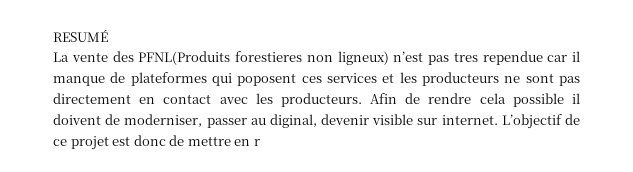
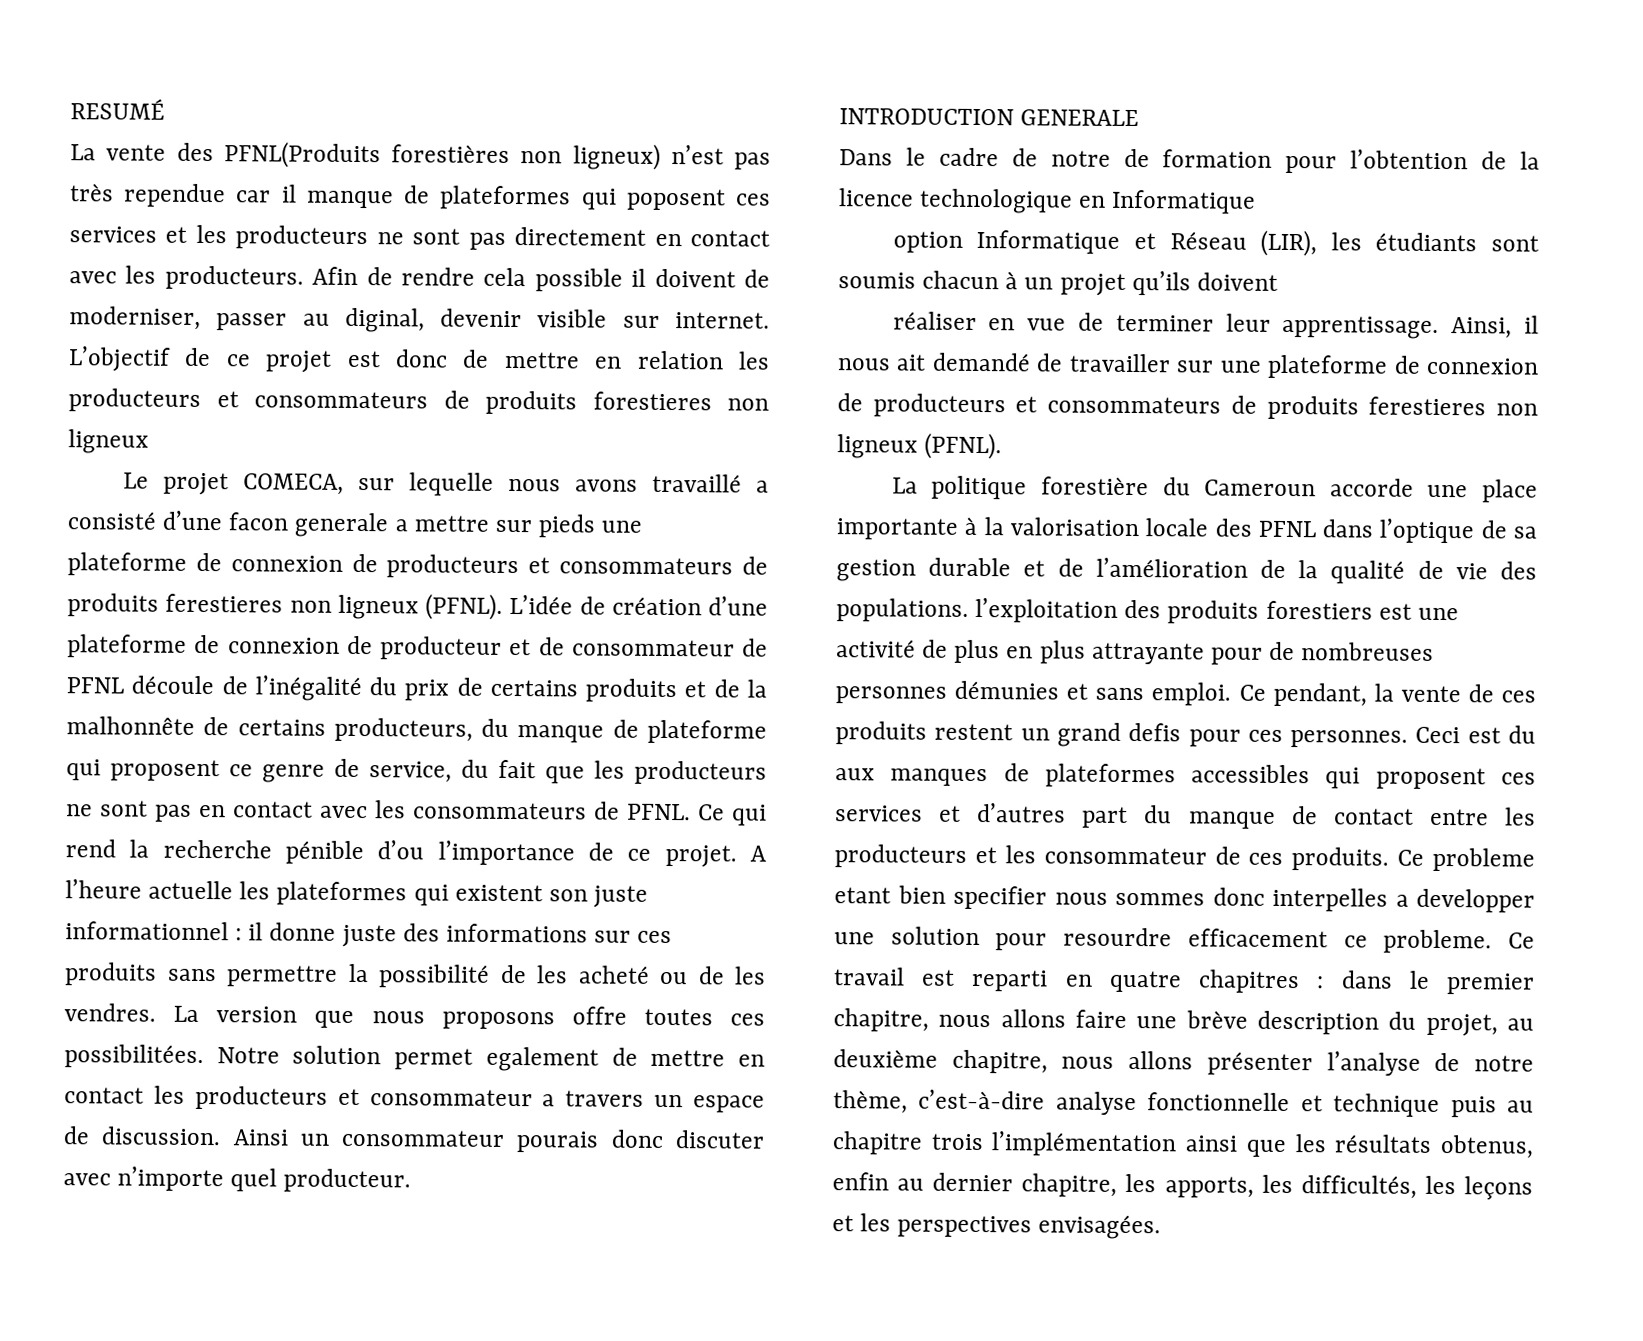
- La vente des PFNL(Produits forestieres non ligneux) n’est pas tres rependue car il manque de plateformes qui poposent ces services et les producteurs ne sont pas directement en contact avec les producteurs.
+ La vente des PFNL(Produits forestières non ligneux) n’est pas très rependue car il manque de plateformes qui poposent ces services et les producteurs ne sont pas directement en contact avec les producteurs.
- L’objectif de ce projet est donc de mettre en r
+ L’objectif de ce projet est donc de mettre en relation les producteurs et consommateurs de produits forestieres non ligneux
+ Le projet COMECA, sur lequelle nous avons travaillé a consisté d’une facon generale a mettre sur pieds une plateforme de connexion de producteurs et consommateurs de produits ferestieres non ligneux (PFNL). L’idée de création d’une plateforme de connexion de producteur et de consommateur de PFNL découle de l’inégalité du prix de certains produits et de la malhonnête de certains producteurs, du manque de plateforme qui proposent ce genre de service, du fait que les producteurs ne sont pas en contact avec les consommateurs de PFNL. Ce qui rend la recherche pénible d’ou l’importance de ce projet. A l’heure actuelle les plateformes qui existent son juste informationnel : il donne juste des informations sur ces produits sans permettre la possibilité de les acheté ou de les vendres. La version que nous proposons offre toutes ces possibilitées. Notre solution permet egalement de mettre en contact les producteurs et consommateur a travers un espace de discussion. Ainsi un consommateur pourais donc discuter avec n’importe quel producteur.
+ INTRODUCTION GENERALE
+ Dans le cadre de notre de formation pour l’obtention de la licence technologique en Informatique
+ option Informatique et Réseau (LIR), les étudiants sont soumis chacun à un projet qu’ils doivent
+ réaliser en vue de terminer leur apprentissage. Ainsi, il nous ait demandé de travailler sur une plateforme de connexion de producteurs et consommateurs de produits ferestieres non ligneux (PFNL).
+ La politique forestière du Cameroun accorde une place importante à la valorisation locale des PFNL dans l’optique de sa gestion durable et de l’amélioration de la qualité de vie des populations. l’exploitation des produits forestiers est une activité de plus en plus attrayante pour de nombreuses personnes démunies et sans emploi. Ce pendant, la vente de ces produits restent un grand defis pour ces personnes. Ceci est du aux manques de plateformes accessibles qui proposent ces services et d’autres part du manque de contact entre les producteurs et les consommateur de ces produits. Ce probleme etant bien specifier nous sommes donc interpelles a developper une solution pour resourdre efficacement ce probleme. Ce travail est reparti en quatre chapitres : dans le premier chapitre, nous allons faire une brève description du projet, au deuxième chapitre, nous allons présenter l’analyse de notre thème, c’est-à-dire analyse fonctionnelle et technique puis au chapitre trois l’implémentation ainsi que les résultats obtenus, enfin au dernier chapitre, les apports, les difficultés, les leçons et les perspectives envisagées.

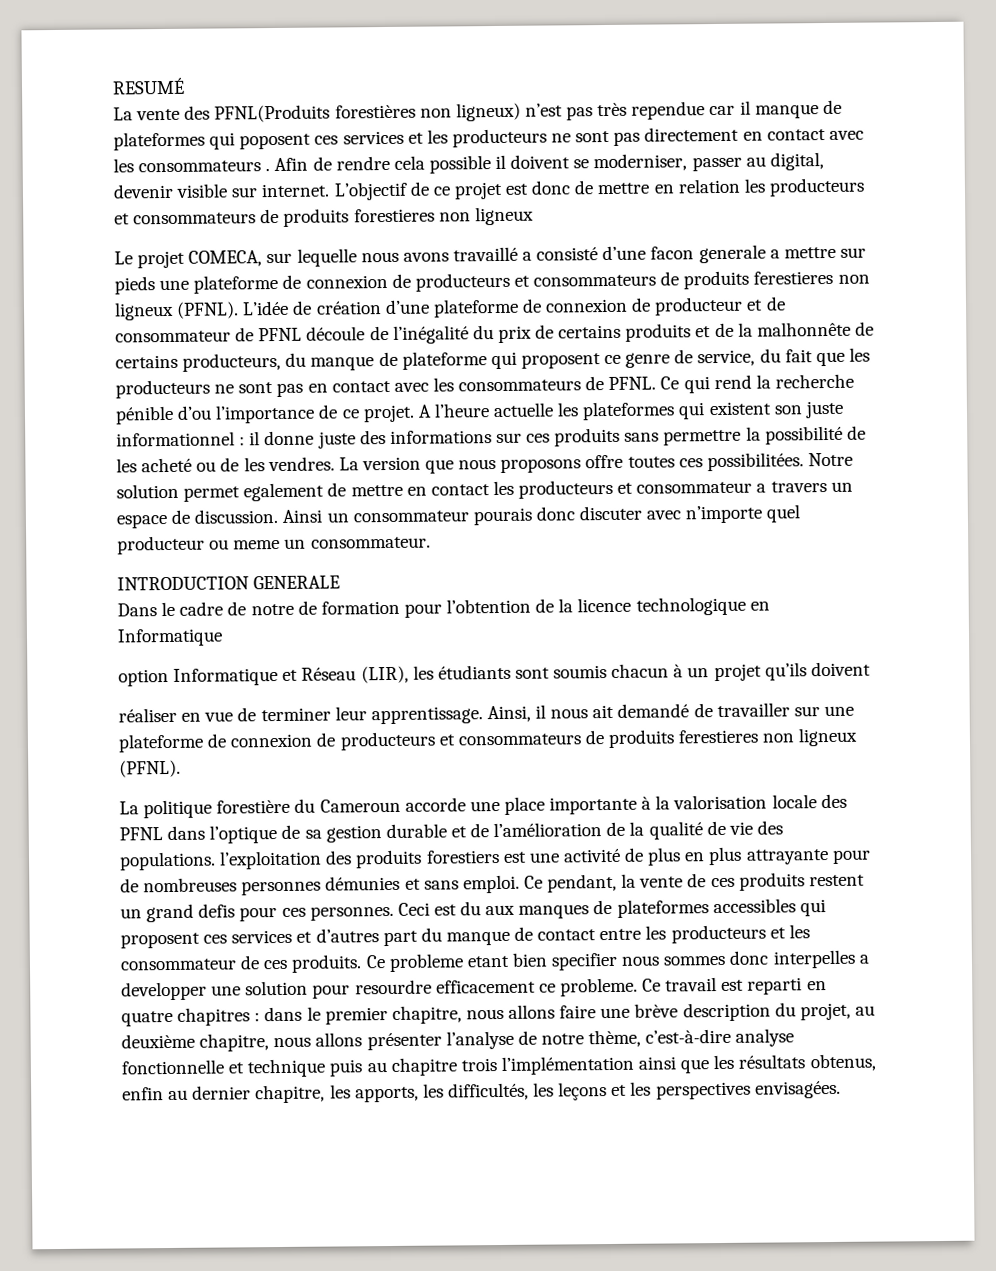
- La vente des PFNL(Produits forestières non ligneux) n’est pas très rependue car il manque de plateformes qui poposent ces services et les producteurs ne sont pas directement en contact avec les producteurs.
+ La vente des PFNL(Produits forestières non ligneux) n’est pas très rependue car il manque de plateformes qui poposent ces services et les producteurs ne sont pas directement en contact avec les consommateurs .
- Afin de rendre cela possible il doivent de moderniser, passer au diginal, devenir visible sur internet.
+ Afin de rendre cela possible il doivent se moderniser, passer au digital, devenir visible sur internet.
- Ainsi un consommateur pourais donc discuter avec n’importe quel producteur.
+ Ainsi un consommateur pourais donc discuter avec n’importe quel producteur ou meme un consommateur.

